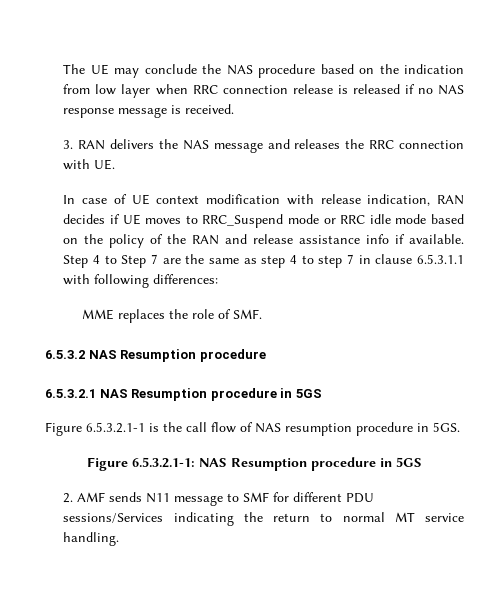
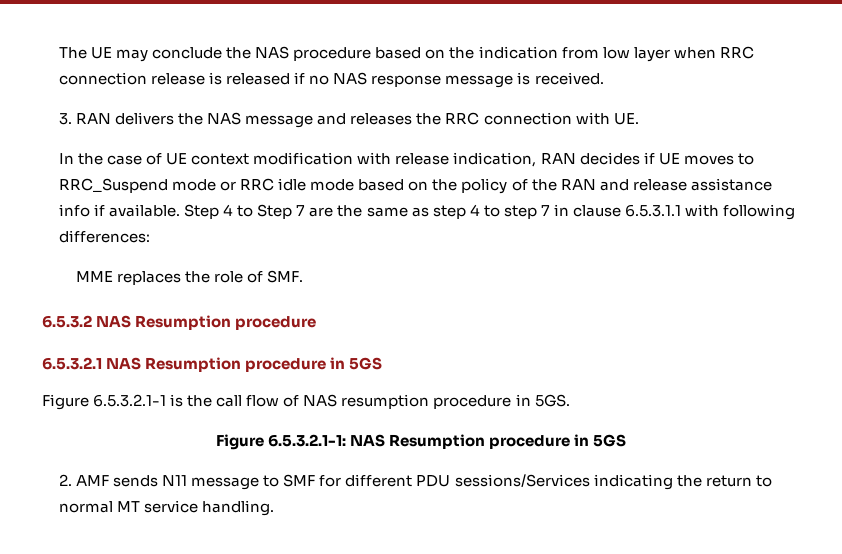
- In case of UE context modification with release indication, RAN decides if UE moves to RRC_Suspend mode or RRC idle mode based on the policy of the RAN and release assistance info if available.
+ In the case of UE context modification with release indication, RAN decides if UE moves to RRC_Suspend mode or RRC idle mode based on the policy of the RAN and release assistance info if available.

